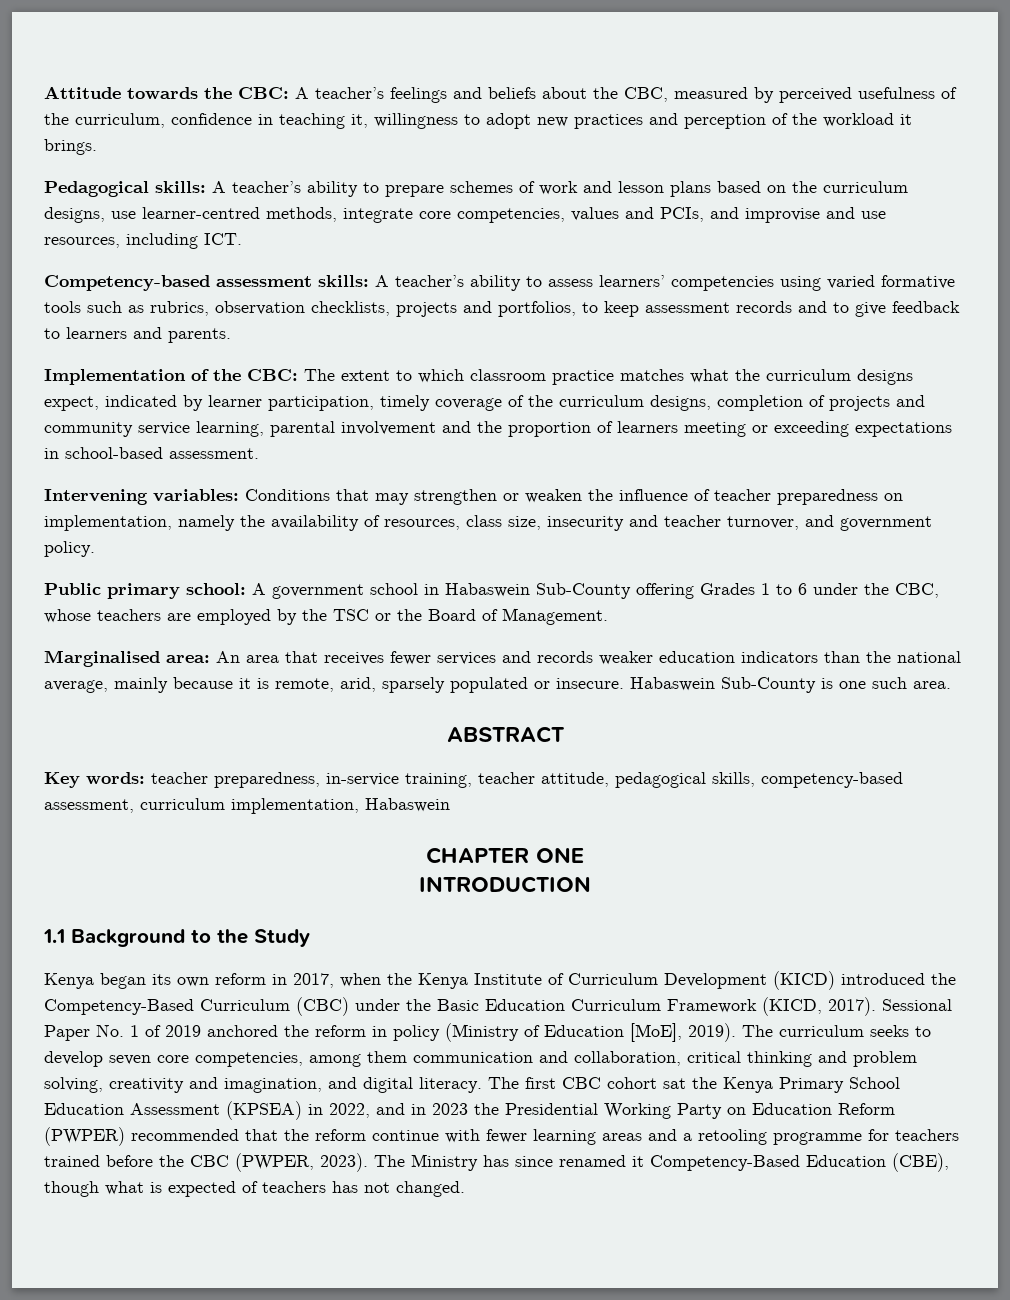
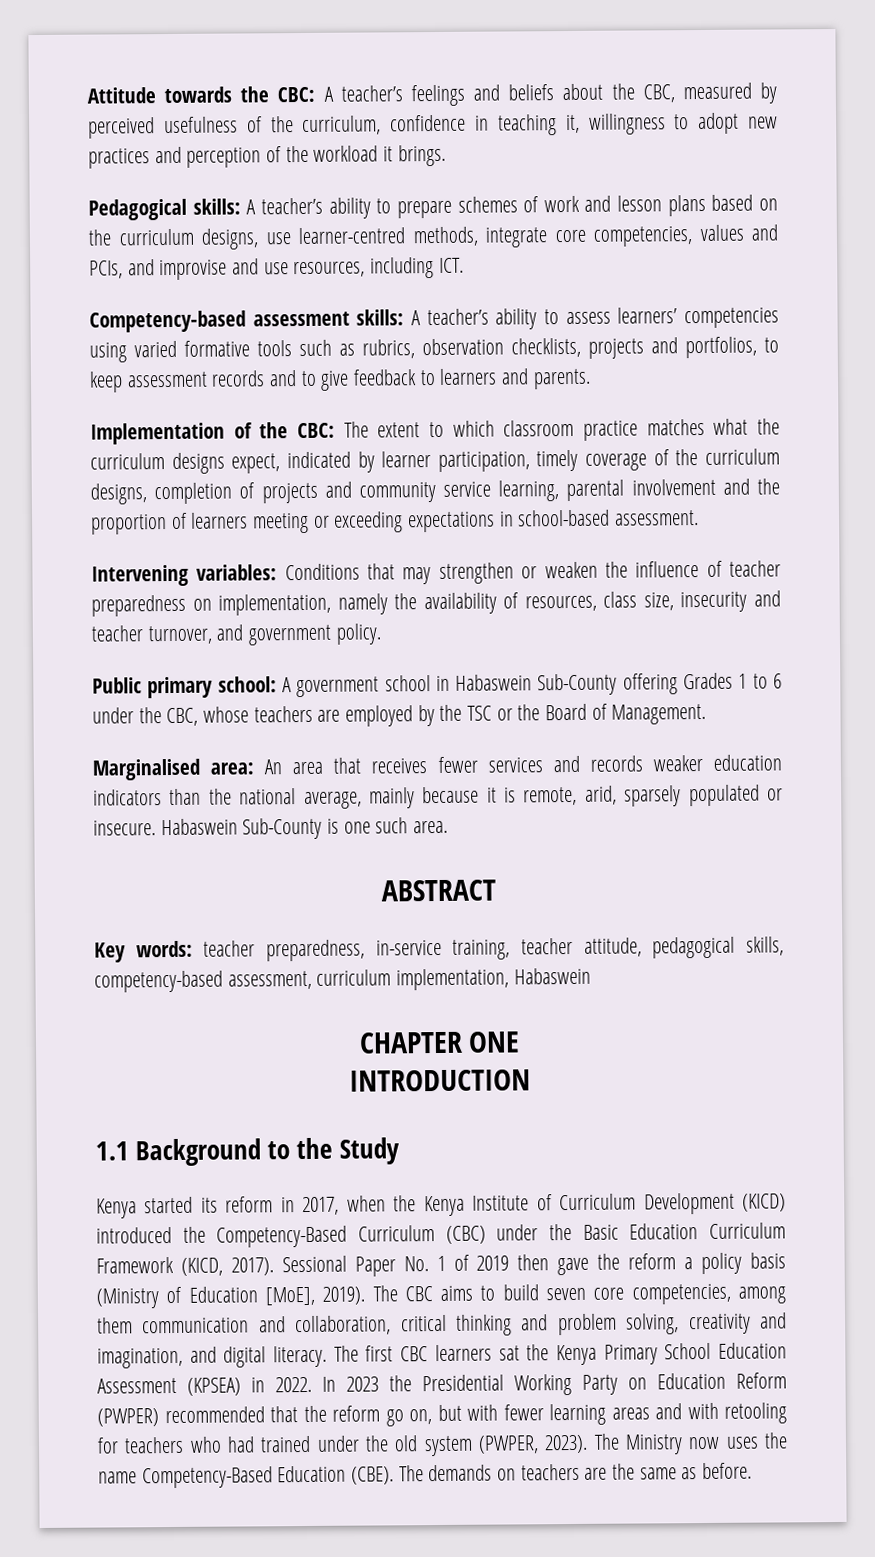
- Kenya began its own reform in 2017, when the Kenya Institute of Curriculum Development (KICD) introduced the Competency-Based Curriculum (CBC) under the Basic Education Curriculum Framework (KICD, 2017).
+ Kenya started its reform in 2017, when the Kenya Institute of Curriculum Development (KICD) introduced the Competency-Based Curriculum (CBC) under the Basic Education Curriculum Framework (KICD, 2017).
- Sessional Paper No. 1 of 2019 anchored the reform in policy (Ministry of Education [MoE], 2019).
+ Sessional Paper No. 1 of 2019 then gave the reform a policy basis (Ministry of Education [MoE], 2019).
- The curriculum seeks to develop seven core competencies, among them communication and collaboration, critical thinking and problem solving, creativity and imagination, and digital literacy.
+ The CBC aims to build seven core competencies, among them communication and collaboration, critical thinking and problem solving, creativity and imagination, and digital literacy.
- The first CBC cohort sat the Kenya Primary School Education Assessment (KPSEA) in 2022, and in 2023 the Presidential Working Party on Education Reform (PWPER) recommended that the reform continue with fewer learning areas and a retooling programme for teachers trained before the CBC (PWPER, 2023). The Ministry has since renamed it Competency-Based Education (CBE), though what is expected of teachers has not changed.
+ The first CBC learners sat the Kenya Primary School Education Assessment (KPSEA) in 2022. In 2023 the Presidential Working Party on Education Reform (PWPER) recommended that the reform go on, but with fewer learning areas and with retooling for teachers who had trained under the old system (PWPER, 2023). The Ministry now uses the name Competency-Based Education (CBE). The demands on teachers are the same as before.

